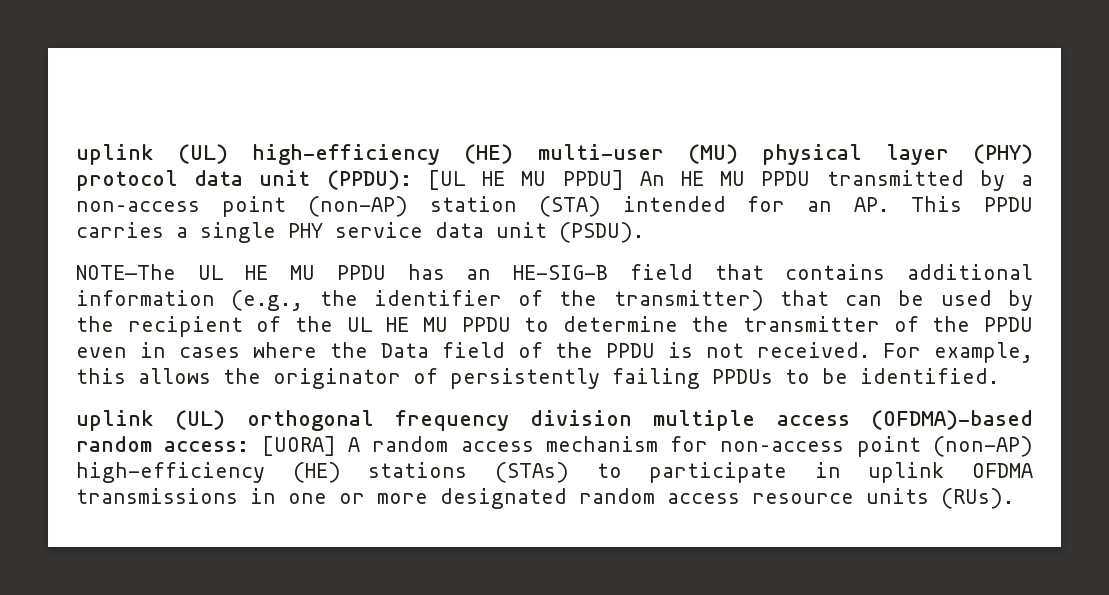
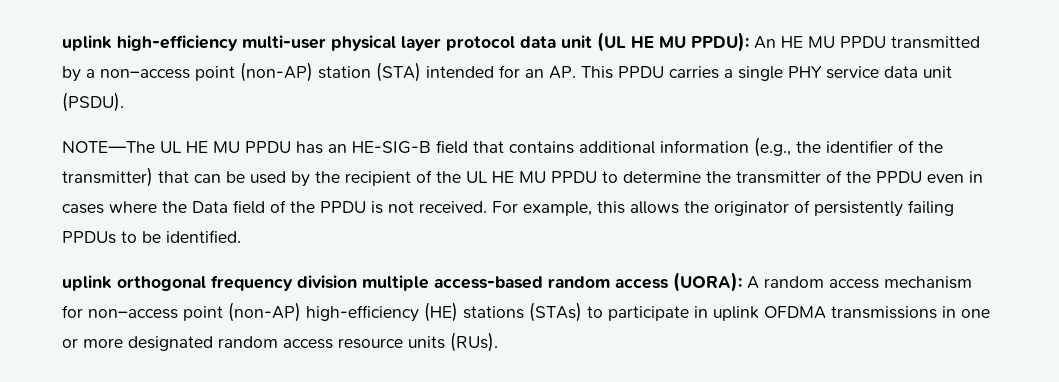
- uplink (UL) high-efficiency (HE) multi-user (MU) physical layer (PHY) protocol data unit (PPDU): [UL HE MU PPDU] An HE MU PPDU transmitted by a non–access point (non-AP) station (STA) intended for an AP. This PPDU carries a single PHY service data unit (PSDU).
+ uplink high-efficiency multi-user physical layer protocol data unit (UL HE MU PPDU): An HE MU PPDU transmitted by a non–access point (non-AP) station (STA) intended for an AP. This PPDU carries a single PHY service data unit (PSDU).
- uplink (UL) orthogonal frequency division multiple access (OFDMA)-based random access: [UORA] A random access mechanism for non–access point (non-AP) high-efficiency (HE) stations (STAs) to participate in uplink OFDMA transmissions in one or more designated random access resource units (RUs).
+ uplink orthogonal frequency division multiple access-based random access (UORA): A random access mechanism for non–access point (non-AP) high-efficiency (HE) stations (STAs) to participate in uplink OFDMA transmissions in one or more designated random access resource units (RUs).

